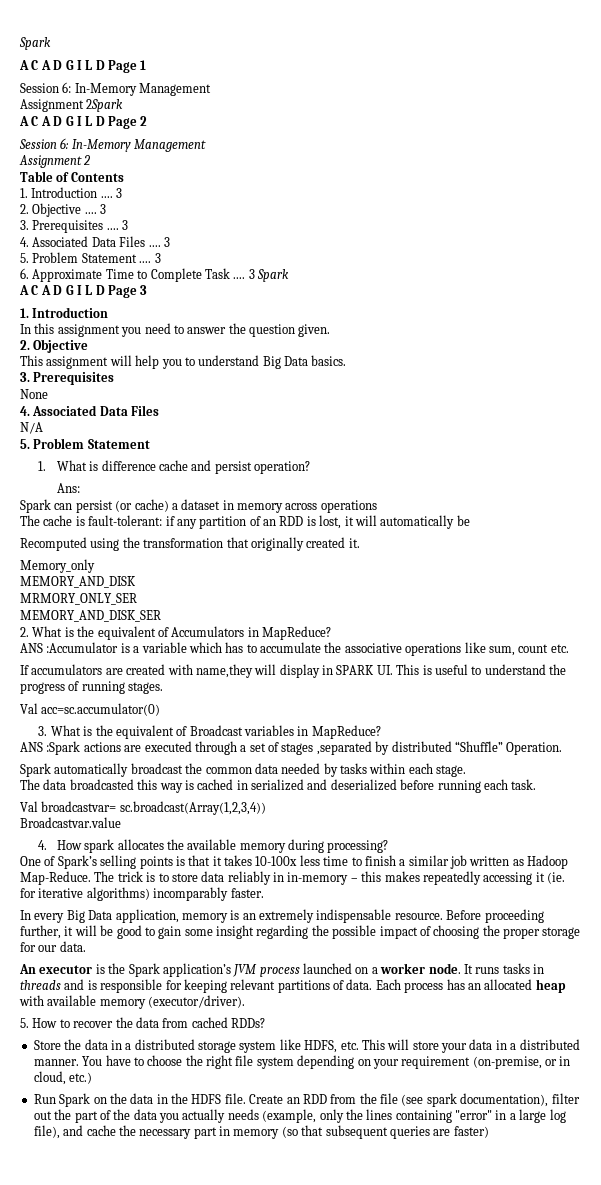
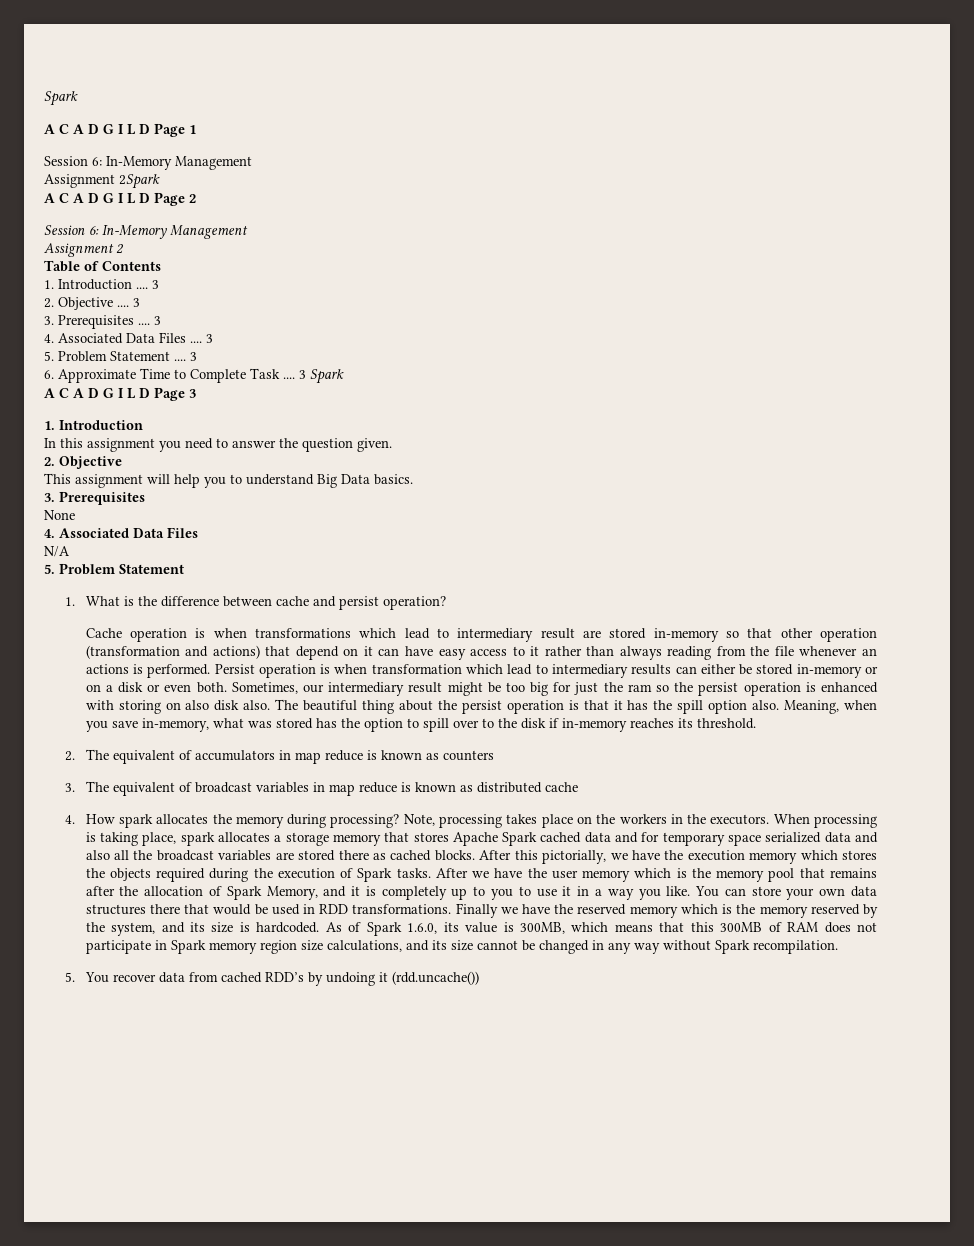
- 1. What is difference cache and persist operation?
+ 1. What is the difference between cache and persist operation?
- Ans:
- Spark can persist (or cache) a dataset in memory across operations
- The cache is fault-tolerant: if any partition of an RDD is lost, it will automatically be
- Recomputed using the transformation that originally created it.
- Memory_only
- MEMORY_AND_DISK
- MRMORY_ONLY_SER
- MEMORY_AND_DISK_SER
- 2. What is the equivalent of Accumulators in MapReduce?
- ANS :Accumulator is a variable which has to accumulate the associative operations like sum, count etc.
- If accumulators are created with name,they will display in SPARK UI. This is useful to understand the progress of running stages.
- Val acc=sc.accumulator(0)
- 3. What is the equivalent of Broadcast variables in MapReduce?
- ANS :Spark actions are executed through a set of stages ,separated by distributed “Shuffle” Operation.
- Spark automatically broadcast the common data needed by tasks within each stage.
- The data broadcasted this way is cached in serialized and deserialized before running each task.
- Val broadcastvar= sc.broadcast(Array(1,2,3,4))
- Broadcastvar.value
+ Cache operation is when transformations which lead to intermediary result are stored in-memory so that other operation (transformation and actions) that depend on it can have easy access to it rather than always reading from the file whenever an actions is performed. Persist operation is when transformation which lead to intermediary results can either be stored in-memory or on a disk or even both. Sometimes, our intermediary result might be too big for just the ram so the persist operation is enhanced with storing on also disk also. The beautiful thing about the persist operation is that it has the spill option also. Meaning, when you save in-memory, what was stored has the option to spill over to the disk if in-memory reaches its threshold.
+ 2. The equivalent of accumulators in map reduce is known as counters
+ 3. The equivalent of broadcast variables in map reduce is known as distributed cache
- 4. How spark allocates the available memory during processing?
- One of Spark’s selling points is that it takes 10-100x less time to finish a similar job written as Hadoop Map-Reduce. The trick is to store data reliably in in-memory – this makes repeatedly accessing it (ie. for iterative algorithms) incomparably faster.
- In every Big Data application, memory is an extremely indispensable resource. Before proceeding further, it will be good to gain some insight regarding the possible impact of choosing the proper storage for our data.
- An executor is the Spark application’s JVM process launched on a worker node. It runs tasks in threads and is responsible for keeping relevant partitions of data. Each process has an allocated heap with available memory (executor/driver).
- 5. How to recover the data from cached RDDs?
- Store the data in a distributed storage system like HDFS, etc. This will store your data in a distributed manner. You have to choose the right file system depending on your requirement (on-premise, or in cloud, etc.)
- Run Spark on the data in the HDFS file. Create an RDD from the file (see spark documentation), filter out the part of the data you actually needs (example, only the lines containing "error" in a large log file), and cache the necessary part in memory (so that subsequent queries are faster)
+ 4. How spark allocates the memory during processing? Note, processing takes place on the workers in the executors. When processing is taking place, spark allocates a storage memory that stores Apache Spark cached data and for temporary space serialized data and also all the broadcast variables are stored there as cached blocks. After this pictorially, we have the execution memory which stores the objects required during the execution of Spark tasks. After we have the user memory which is the memory pool that remains after the allocation of Spark Memory, and it is completely up to you to use it in a way you like. You can store your own data structures there that would be used in RDD transformations. Finally we have the reserved memory which is the memory reserved by the system, and its size is hardcoded. As of Spark 1.6.0, its value is 300MB, which means that this 300MB of RAM does not participate in Spark memory region size calculations, and its size cannot be changed in any way without Spark recompilation.
+ 5. You recover data from cached RDD’s by undoing it (rdd.uncache())

